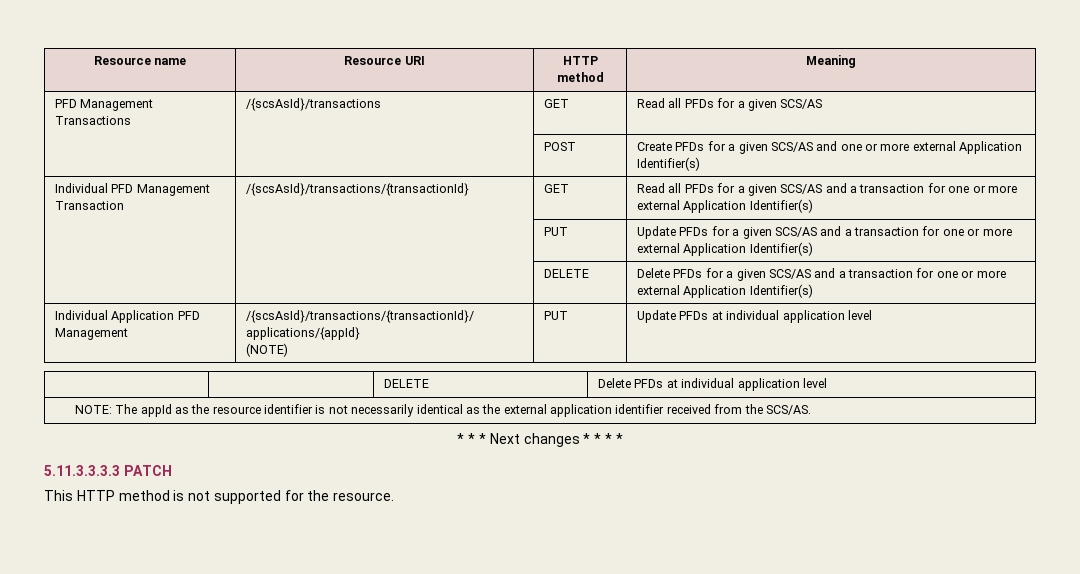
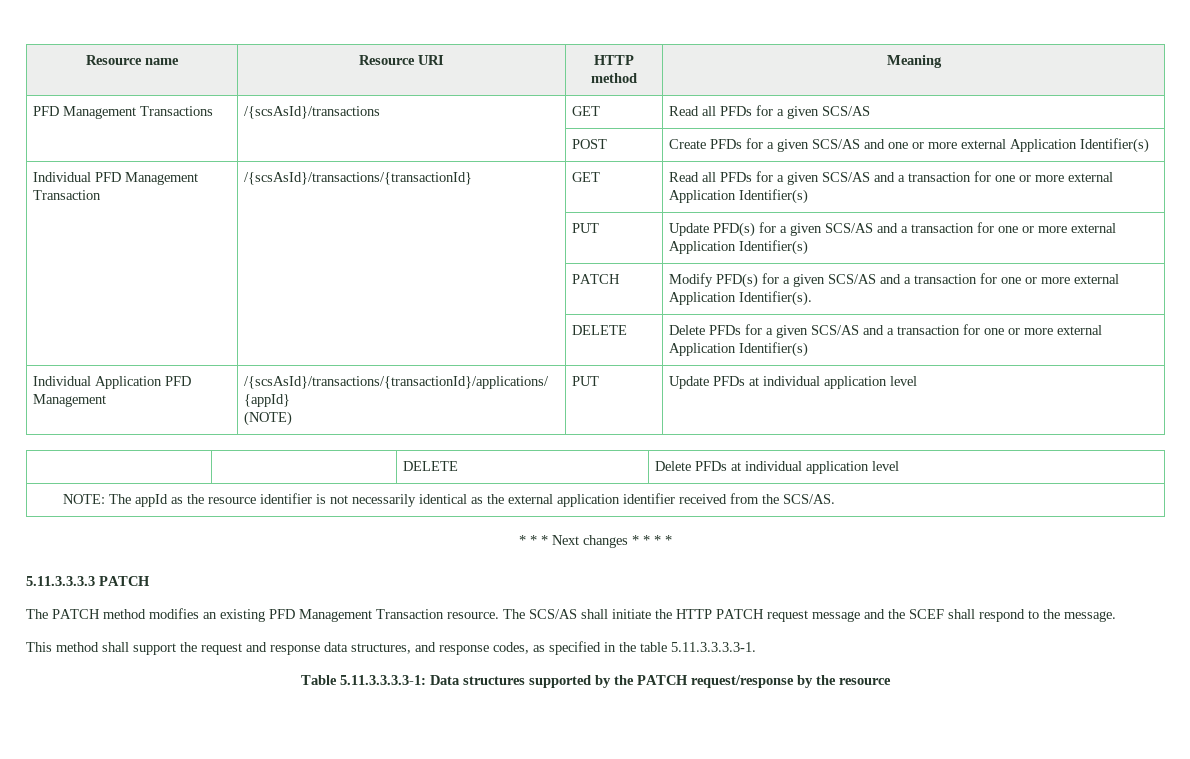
- | | PUT | Update PFDs for a given SCS/AS and a transaction for one or more external Application Identifier(s)
+ | | PUT | Update PFD(s) for a given SCS/AS and a transaction for one or more external Application Identifier(s)
+ | | PATCH | Modify PFD(s) for a given SCS/AS and a transaction for one or more external Application Identifier(s).
- This HTTP method is not supported for the resource.
+ The PATCH method modifies an existing PFD Management Transaction resource. The SCS/AS shall initiate the HTTP PATCH request message and the SCEF shall respond to the message.
+ This method shall support the request and response data structures, and response codes, as specified in the table 5.11.3.3.3.3-1.
+ Table 5.11.3.3.3.3-1: Data structures supported by the PATCH request/response by the resource

